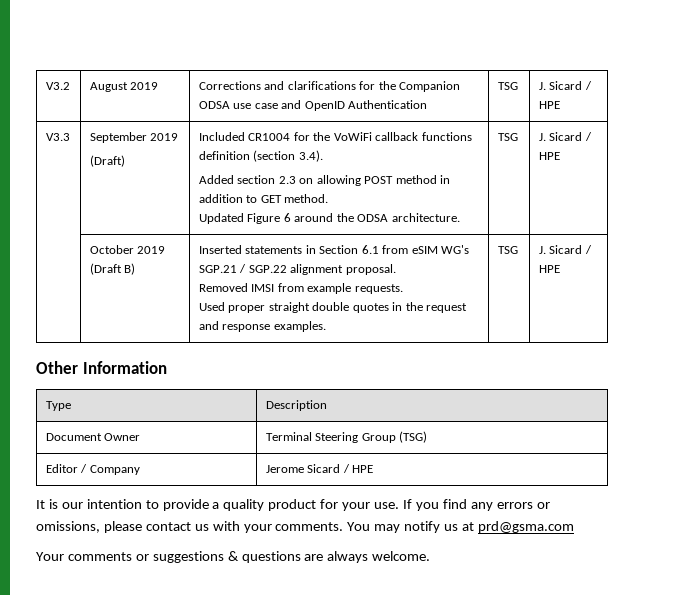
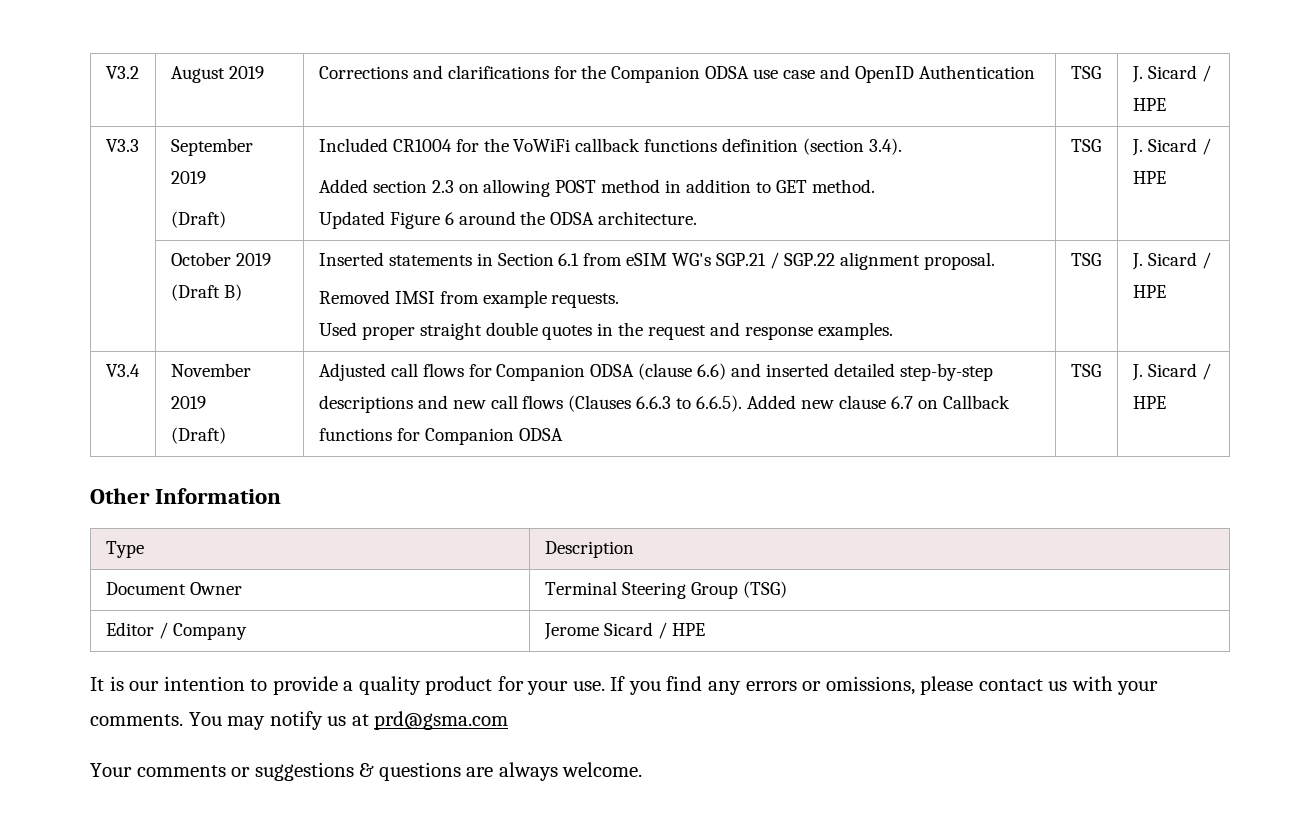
+ V3.4 | November 2019
+ (Draft) | Adjusted call flows for Companion ODSA (clause 6.6) and inserted detailed step-by-step descriptions and new call flows (Clauses 6.6.3 to 6.6.5). Added new clause 6.7 on Callback functions for Companion ODSA | TSG | J. Sicard / HPE

